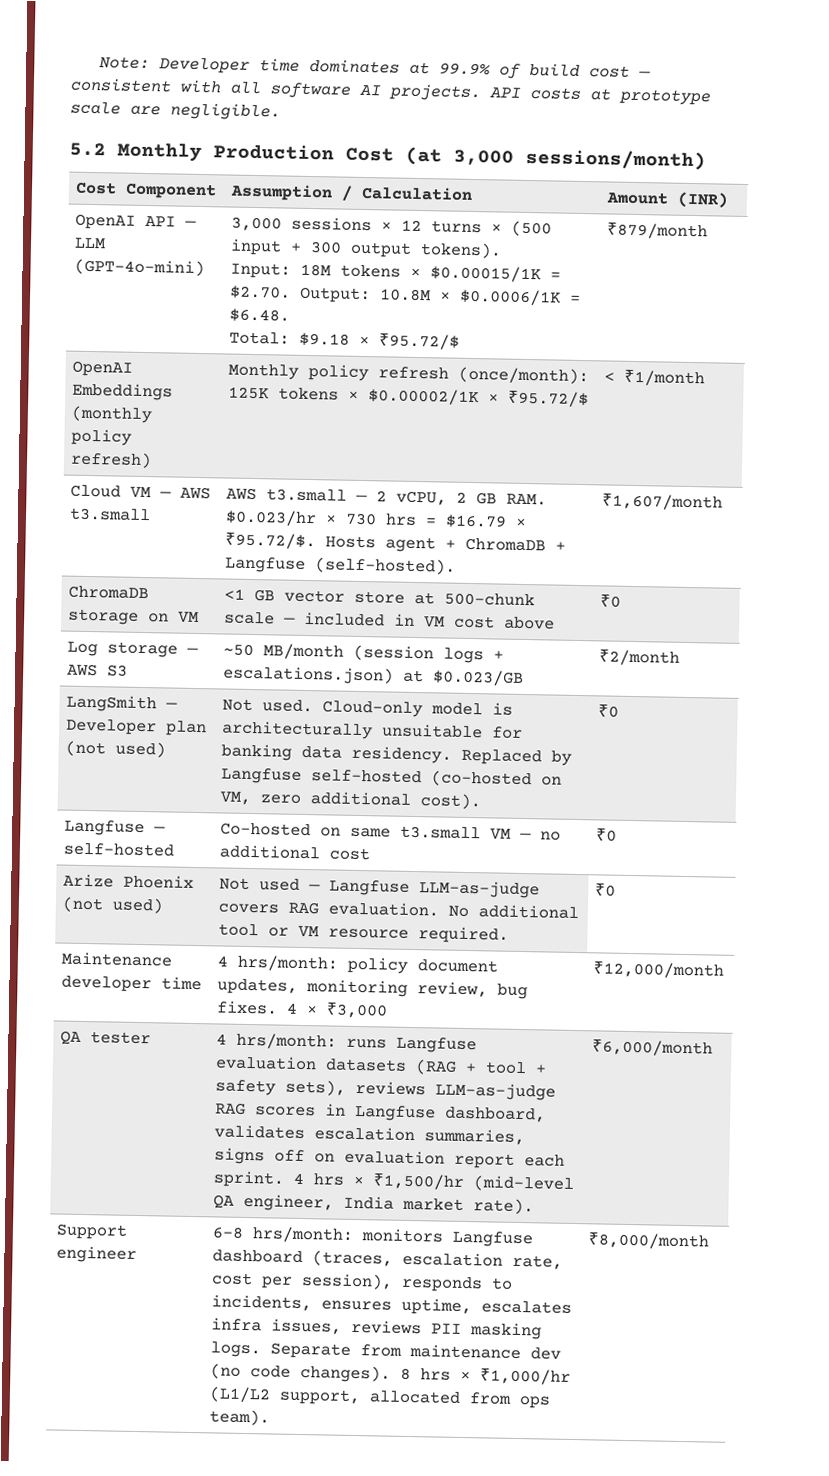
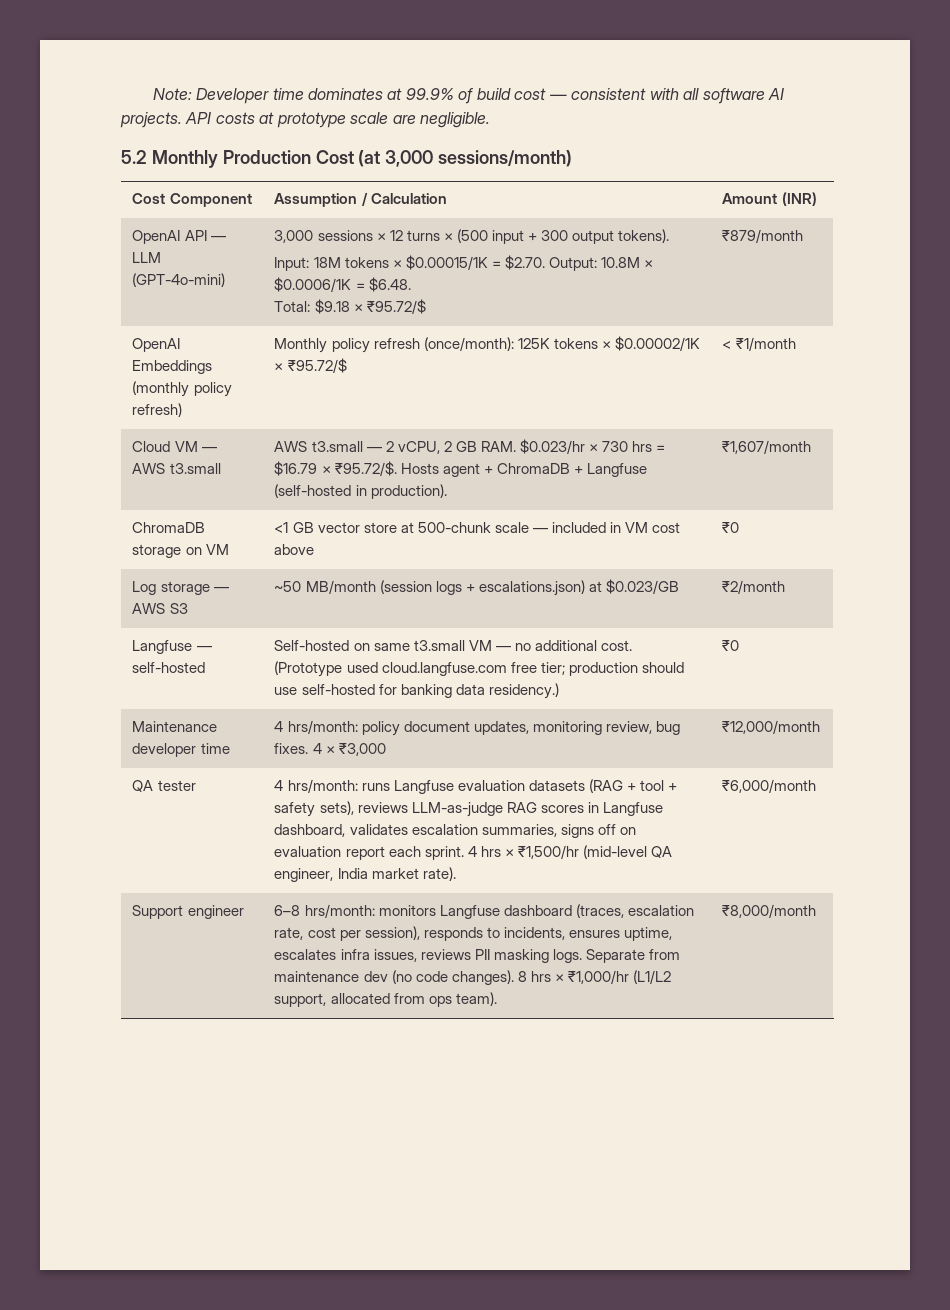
- Cloud VM — AWS t3.small | AWS t3.small — 2 vCPU, 2 GB RAM. $0.023/hr × 730 hrs = $16.79 × ₹95.72/$. Hosts agent + ChromaDB + Langfuse (self-hosted). | ₹1,607/month
+ Cloud VM — AWS t3.small | AWS t3.small — 2 vCPU, 2 GB RAM. $0.023/hr × 730 hrs = $16.79 × ₹95.72/$. Hosts agent + ChromaDB + Langfuse (self-hosted in production). | ₹1,607/month
- LangSmith — Developer plan (not used) | Not used. Cloud-only model is architecturally unsuitable for banking data residency. Replaced by Langfuse self-hosted (co-hosted on VM, zero additional cost). | ₹0
- Langfuse — self-hosted | Co-hosted on same t3.small VM — no additional cost | ₹0
- Arize Phoenix (not used) | Not used — Langfuse LLM-as-judge covers RAG evaluation. No additional tool or VM resource required. | ₹0
+ Langfuse — self-hosted | Self-hosted on same t3.small VM — no additional cost. (Prototype used cloud.langfuse.com free tier; production should use self-hosted for banking data residency.) | ₹0

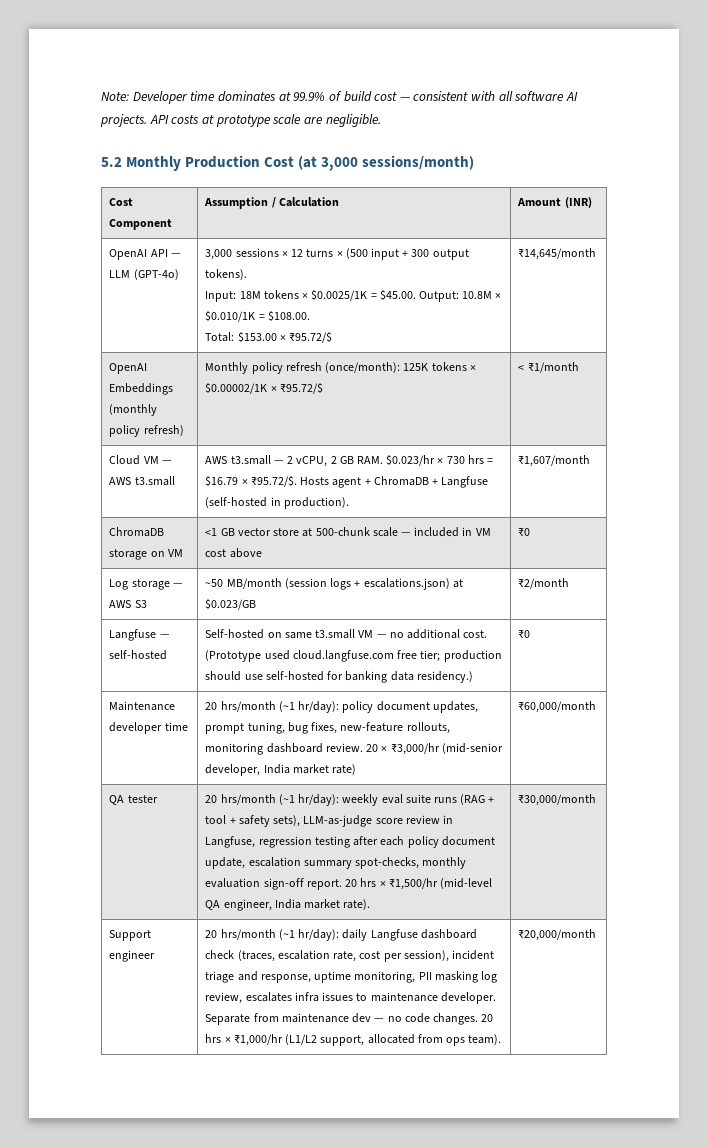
- OpenAI API — LLM (GPT-4o-mini) | 3,000 sessions × 12 turns × (500 input + 300 output tokens).
- Input: 18M tokens × $0.00015/1K = $2.70. Output: 10.8M × $0.0006/1K = $6.48.
- Total: $9.18 × ₹95.72/$ | ₹879/month
+ OpenAI API — LLM (GPT-4o) | 3,000 sessions × 12 turns × (500 input + 300 output tokens).
+ Input: 18M tokens × $0.0025/1K = $45.00. Output: 10.8M × $0.010/1K = $108.00.
+ Total: $153.00 × ₹95.72/$ | ₹14,645/month
- Maintenance developer time | 4 hrs/month: policy document updates, monitoring review, bug fixes. 4 × ₹3,000 | ₹12,000/month
- QA tester | 4 hrs/month: runs Langfuse evaluation datasets (RAG + tool + safety sets), reviews LLM-as-judge RAG scores in Langfuse dashboard, validates escalation summaries, signs off on evaluation report each sprint. 4 hrs × ₹1,500/hr (mid-level QA engineer, India market rate).
+ Maintenance developer time | 20 hrs/month (~1 hr/day): policy document updates, prompt tuning, bug fixes, new-feature rollouts, monitoring dashboard review. 20 × ₹3,000/hr (mid-senior developer, India market rate) | ₹60,000/month
+ QA tester | 20 hrs/month (~1 hr/day): weekly eval suite runs (RAG + tool + safety sets), LLM-as-judge score review in Langfuse, regression testing after each policy document update, escalation summary spot-checks, monthly evaluation sign-off report. 20 hrs × ₹1,500/hr (mid-level QA engineer, India market rate).
- ₹6,000/month
+ ₹30,000/month
- 6–8 hrs/month: monitors Langfuse dashboard (traces, escalation rate, cost per session), responds to incidents, ensures uptime, escalates infra issues, reviews PII masking logs. Separate from maintenance dev (no code changes). 8 hrs × ₹1,000/hr (L1/L2 support, allocated from ops team).
+ 20 hrs/month (~1 hr/day): daily Langfuse dashboard check (traces, escalation rate, cost per session), incident triage and response, uptime monitoring, PII masking log review, escalates infra issues to maintenance developer. Separate from maintenance dev — no code changes. 20 hrs × ₹1,000/hr (L1/L2 support, allocated from ops team).
- ₹8,000/month
+ ₹20,000/month

